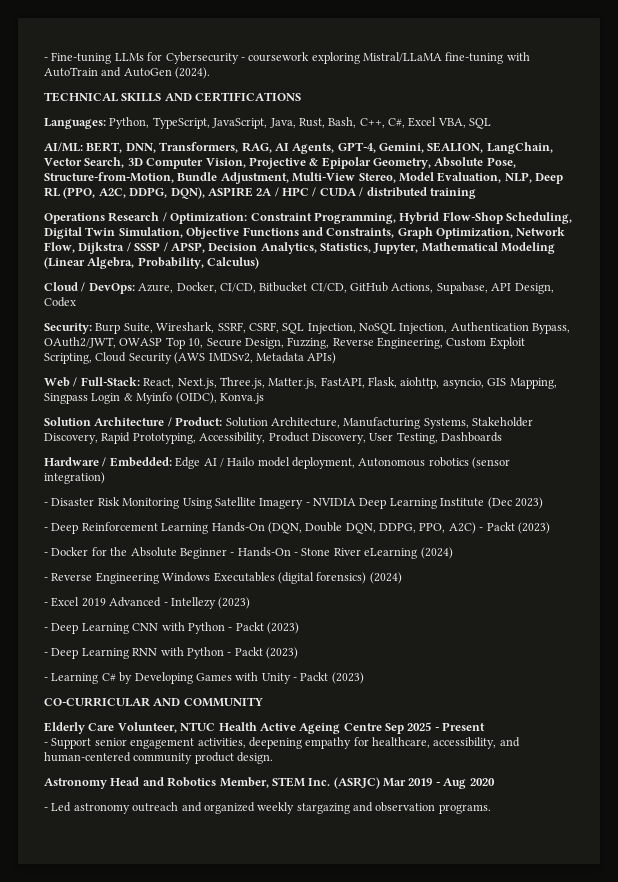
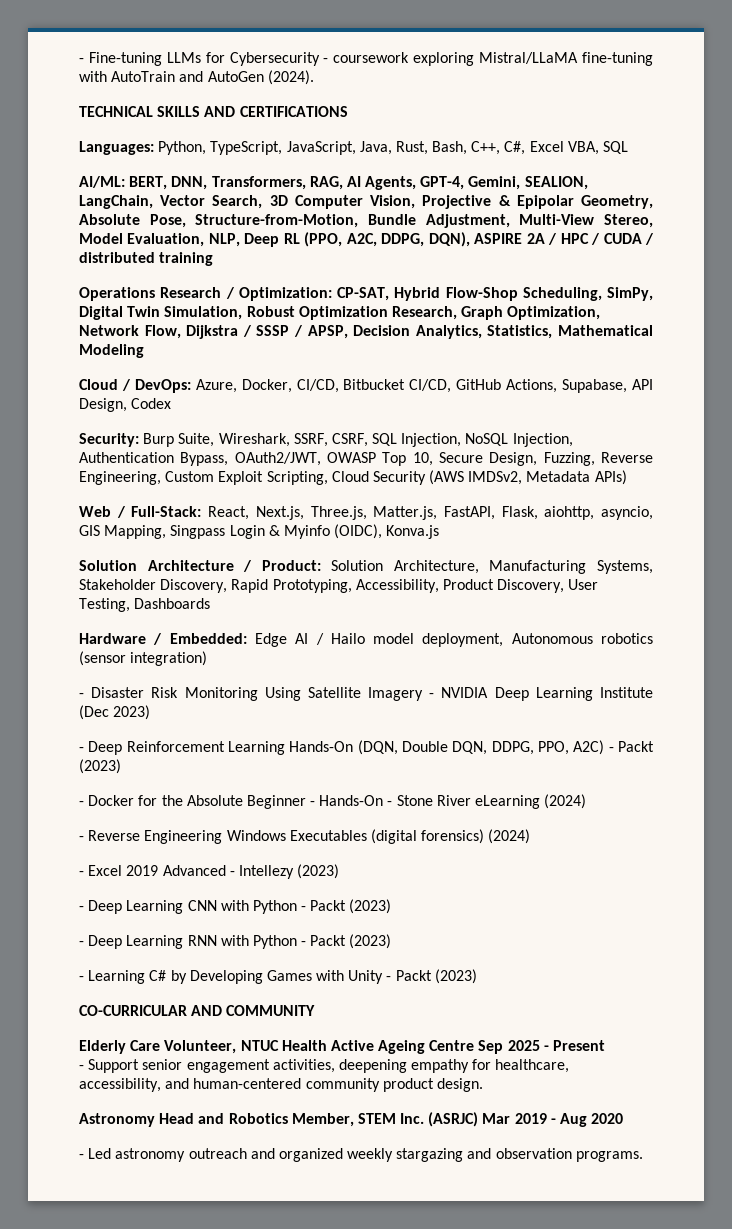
- Operations Research / Optimization: Constraint Programming, Hybrid Flow-Shop Scheduling, Digital Twin Simulation, Objective Functions and Constraints, Graph Optimization, Network Flow, Dijkstra / SSSP / APSP, Decision Analytics, Statistics, Jupyter, Mathematical Modeling (Linear Algebra, Probability, Calculus)
+ Operations Research / Optimization: CP-SAT, Hybrid Flow-Shop Scheduling, SimPy, Digital Twin Simulation, Robust Optimization Research, Graph Optimization, Network Flow, Dijkstra / SSSP / APSP, Decision Analytics, Statistics, Mathematical Modeling

